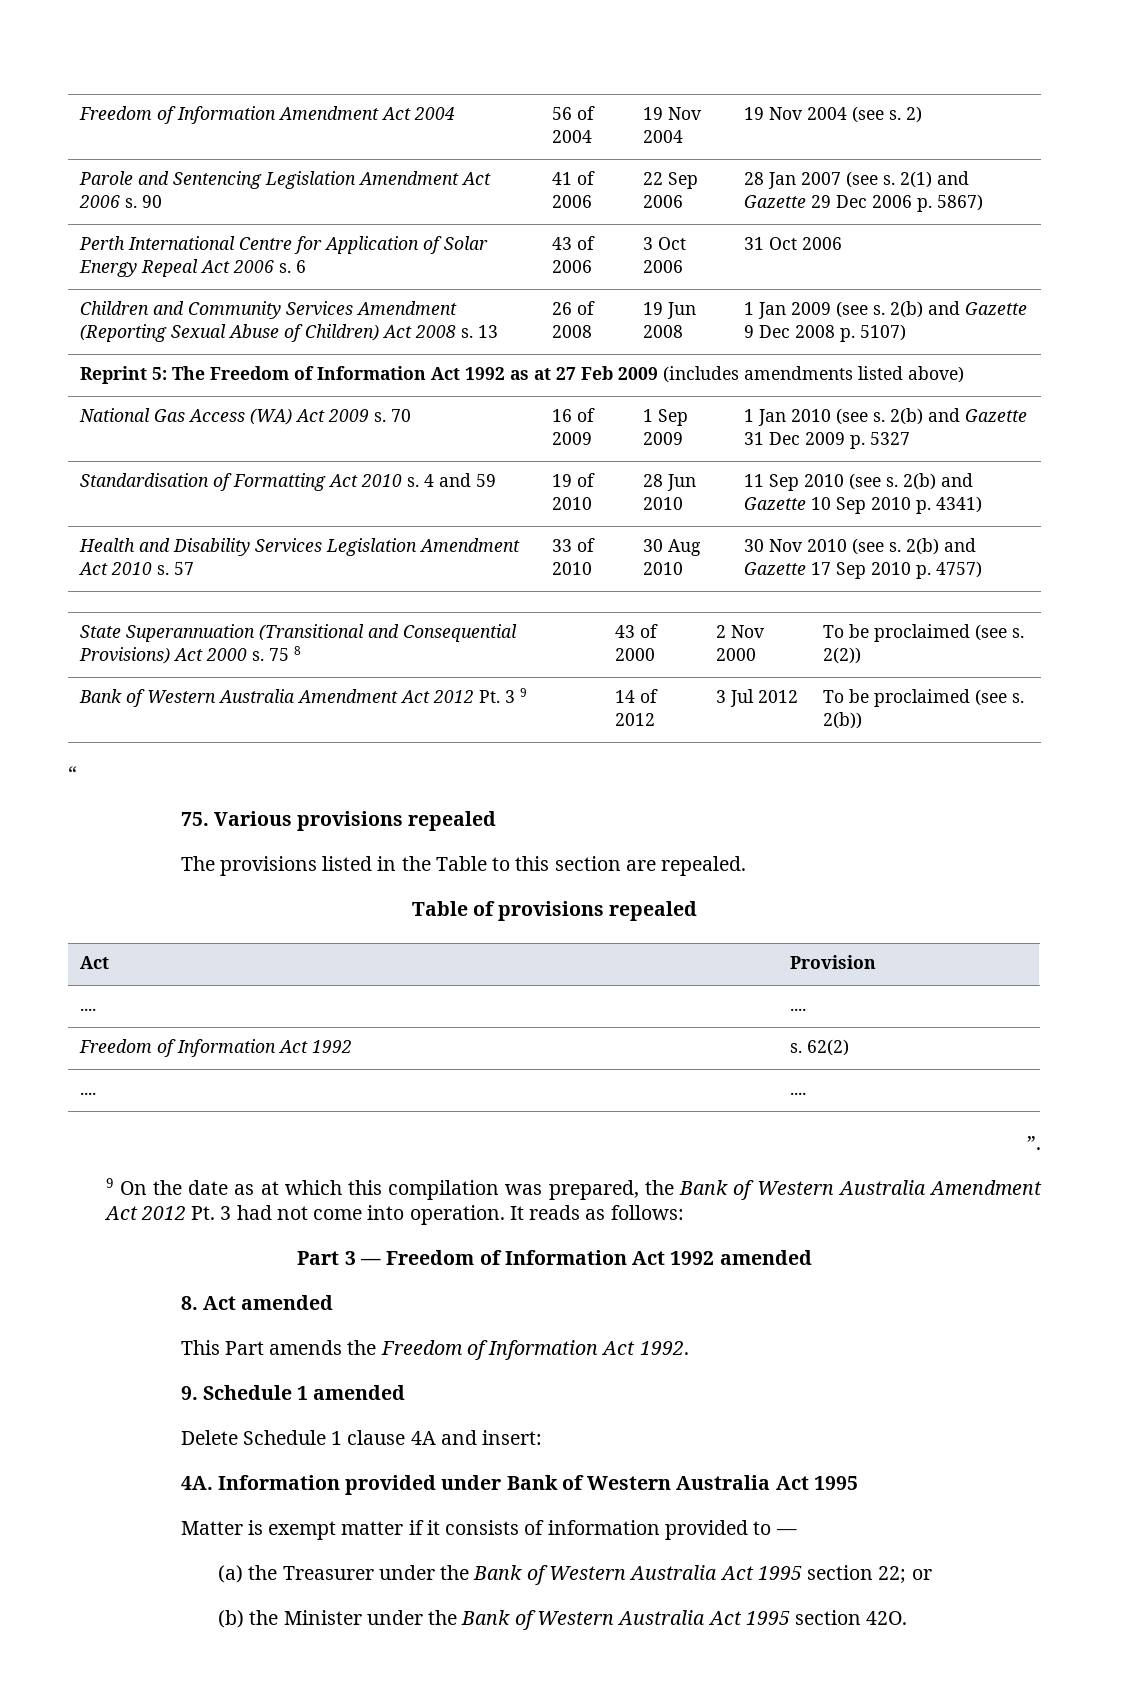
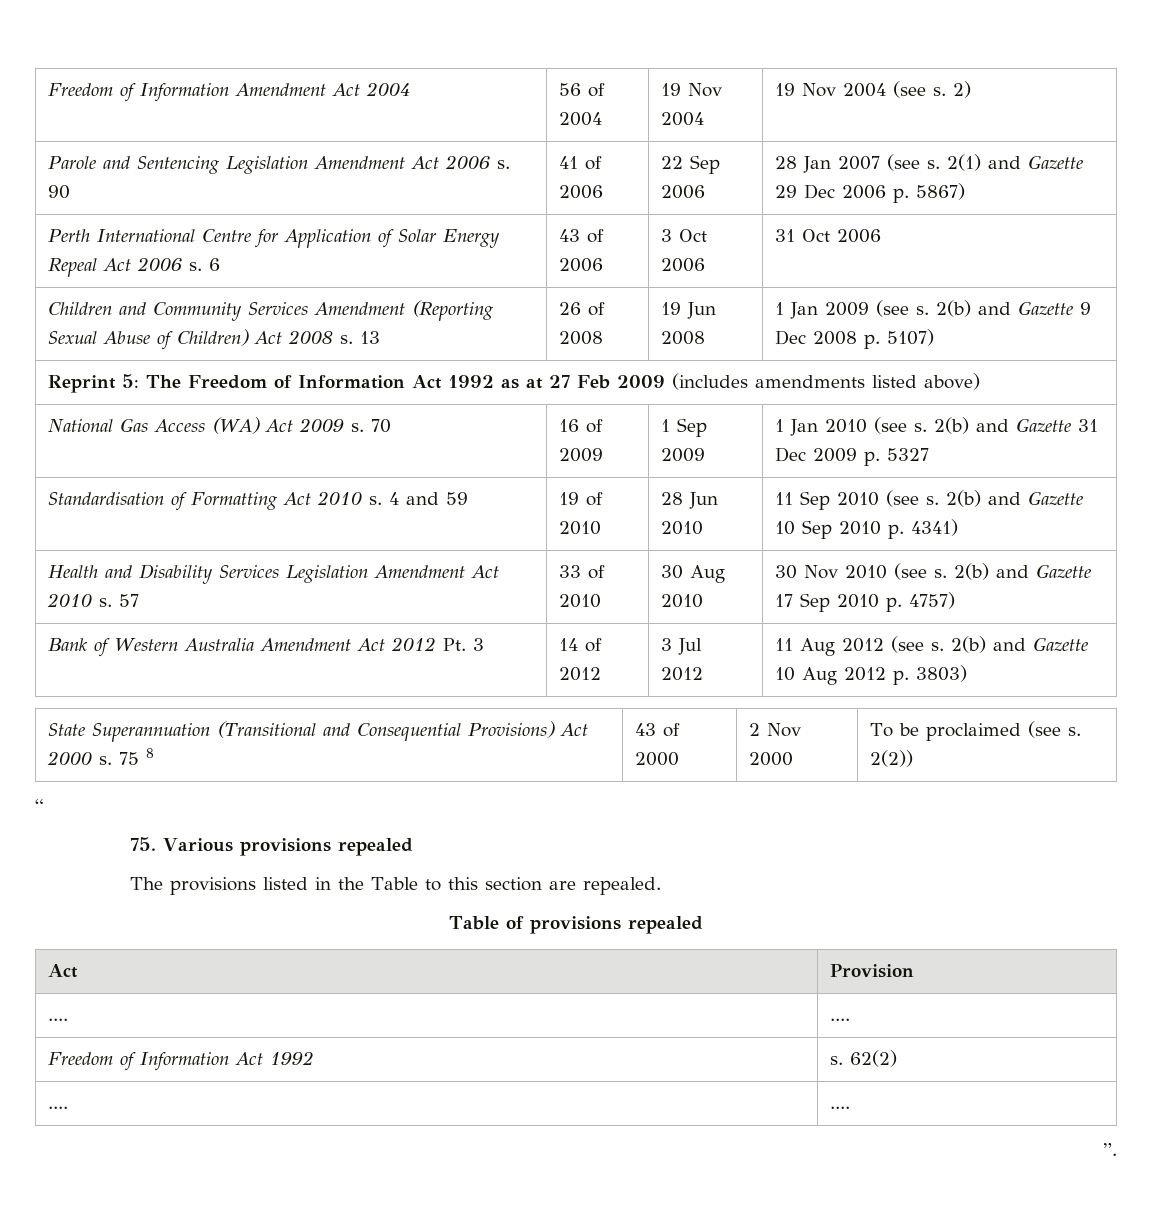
+ Bank of Western Australia Amendment Act 2012 Pt. 3 | 14 of 2012 | 3 Jul 2012 | 11 Aug 2012 (see s. 2(b) and Gazette 10 Aug 2012 p. 3803)
- Bank of Western Australia Amendment Act 2012 Pt. 3 9 | 14 of 2012 | 3 Jul 2012 | To be proclaimed (see s. 2(b))
- 9 On the date as at which this compilation was prepared, the Bank of Western Australia Amendment Act 2012 Pt. 3 had not come into operation. It reads as follows:
- Part 3 — Freedom of Information Act 1992 amended
- 8. Act amended
- This Part amends the Freedom of Information Act 1992.
- 9. Schedule 1 amended
- Delete Schedule 1 clause 4A and insert:
- 4A. Information provided under Bank of Western Australia Act 1995
- Matter is exempt matter if it consists of information provided to —
- (a) the Treasurer under the Bank of Western Australia Act 1995 section 22; or
- (b) the Minister under the Bank of Western Australia Act 1995 section 42O.

